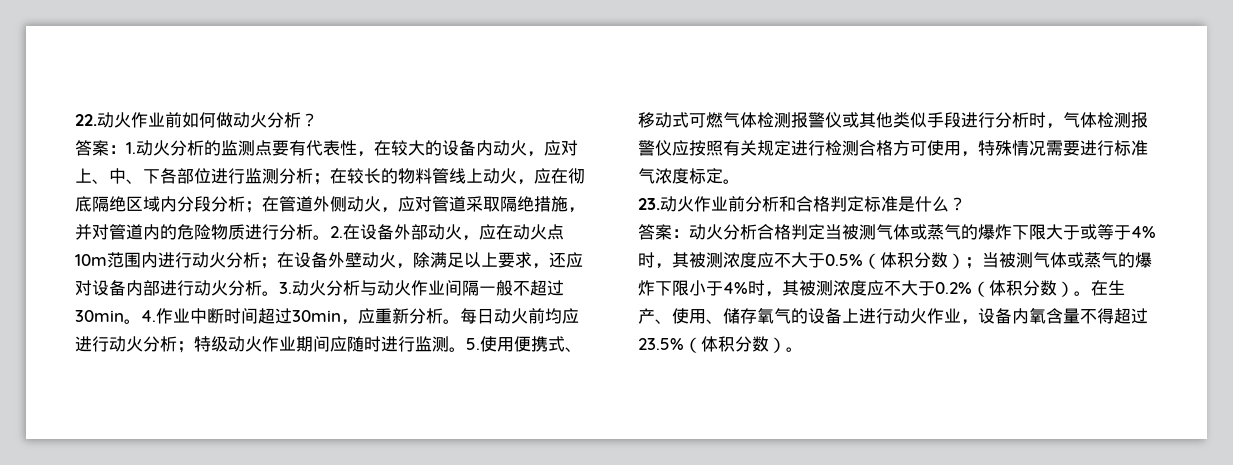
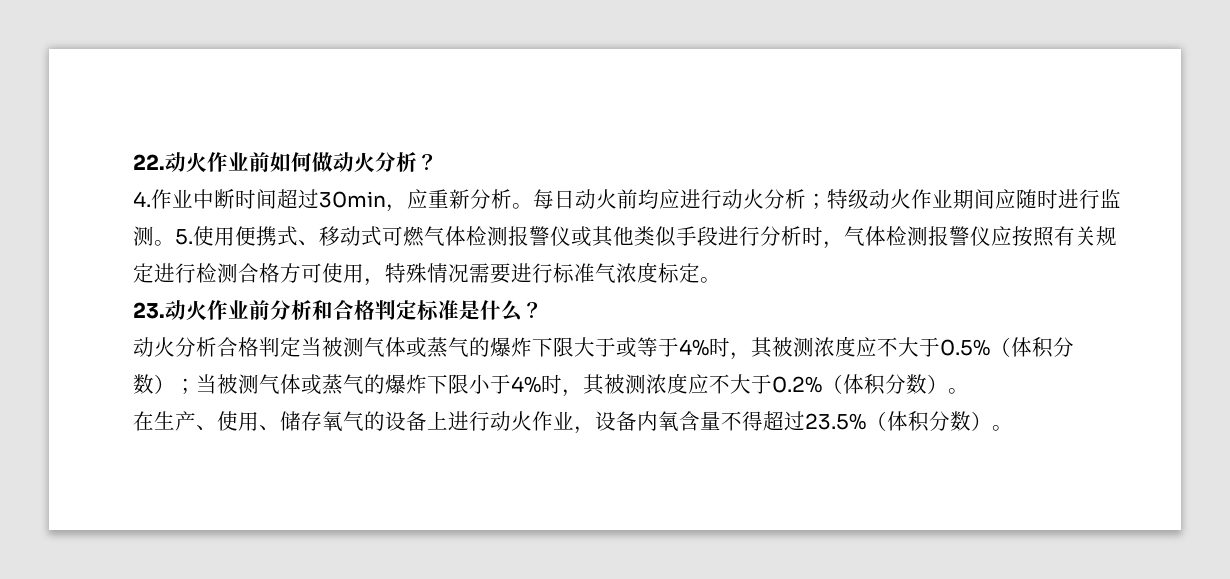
- 答案：1.动火分析的监测点要有代表性，在较大的设备内动火，应对上、中、下各部位进行监测分析；在较长的物料管线上动火，应在彻底隔绝区域内分段分析；在管道外侧动火，应对管道采取隔绝措施，并对管道内的危险物质进行分析。2.在设备外部动火，应在动火点10m范围内进行动火分析；在设备外壁动火，除满足以上要求，还应对设备内部进行动火分析。3.动火分析与动火作业间隔一般不超过30min。
  23.动火作业前分析和合格判定标准是什么？
- 答案：动火分析合格判定当被测气体或蒸气的爆炸下限大于或等于4%时，其被测浓度应不大于0.5%（体积分数）；
+ 动火分析合格判定当被测气体或蒸气的爆炸下限大于或等于4%时，其被测浓度应不大于0.5%（体积分数）；
- 当被测气体或蒸气的爆炸下限小于4%时，其被测浓度应不大于0.2%（体积分数）。在生产、使用、储存氧气的设备上进行动火作业，设备内氧含量不得超过23.5%（体积分数）。
+ 当被测气体或蒸气的爆炸下限小于4%时，其被测浓度应不大于0.2%（体积分数）。
+ 在生产、使用、储存氧气的设备上进行动火作业，设备内氧含量不得超过23.5%（体积分数）。

